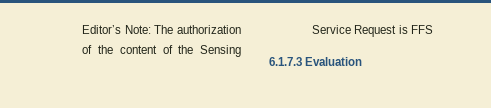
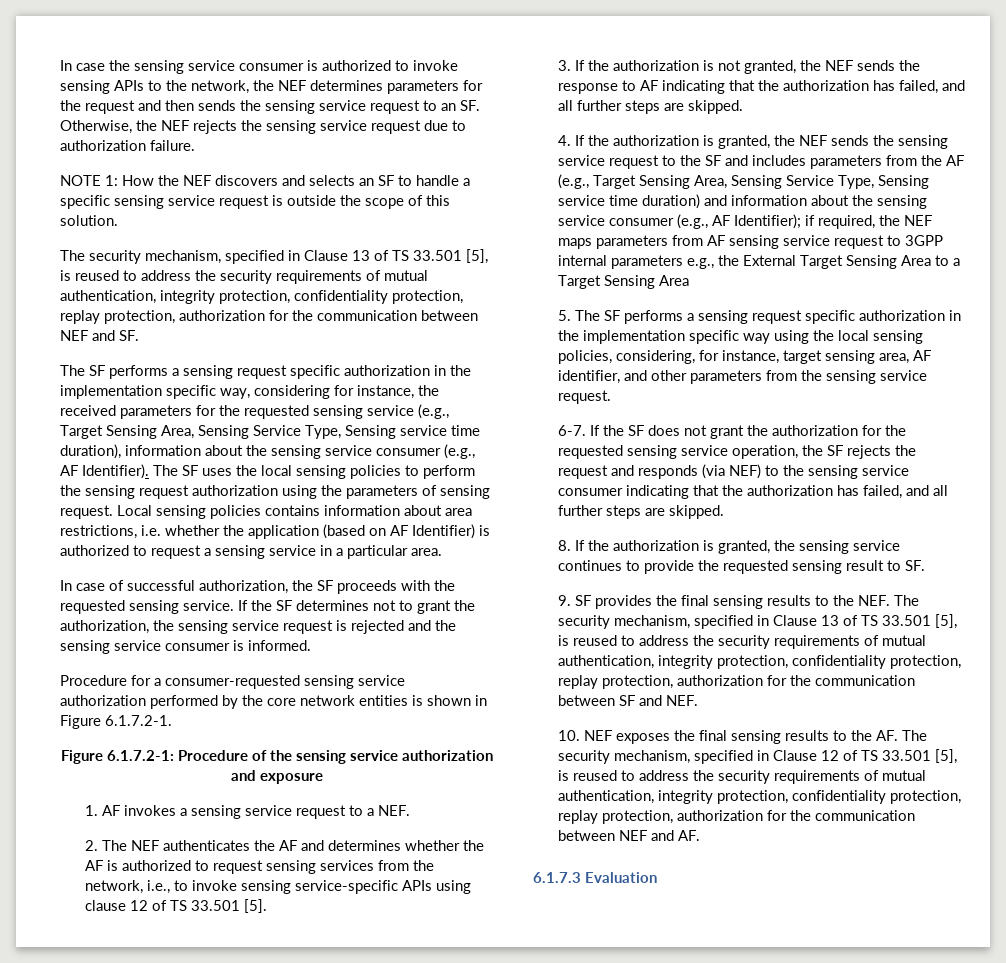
- Editor’s Note: The authorization of the content of the Sensing Service Request is FFS
+ In case the sensing service consumer is authorized to invoke sensing APIs to the network, the NEF determines parameters for the request and then sends the sensing service request to an SF. Otherwise, the NEF rejects the sensing service request due to authorization failure.
+ NOTE 1: How the NEF discovers and selects an SF to handle a specific sensing service request is outside the scope of this solution.
+ The security mechanism, specified in Clause 13 of TS 33.501 [5], is reused to address the security requirements of mutual authentication, integrity protection, confidentiality protection, replay protection, authorization for the communication between NEF and SF.
+ The SF performs a sensing request specific authorization in the implementation specific way, considering for instance, the received parameters for the requested sensing service (e.g., Target Sensing Area, Sensing Service Type, Sensing service time duration), information about the sensing service consumer (e.g., AF Identifier). The SF uses the local sensing policies to perform the sensing request authorization using the parameters of sensing request. Local sensing policies contains information about area restrictions, i.e. whether the application (based on AF Identifier) is authorized to request a sensing service in a particular area.
+ In case of successful authorization, the SF proceeds with the requested sensing service. If the SF determines not to grant the authorization, the sensing service request is rejected and the sensing service consumer is informed.
+ Procedure for a consumer-requested sensing service authorization performed by the core network entities is shown in Figure 6.1.7.2-1.
+ Figure 6.1.7.2-1: Procedure of the sensing service authorization and exposure
+ 1. AF invokes a sensing service request to a NEF.
+ 2. The NEF authenticates the AF and determines whether the AF is authorized to request sensing services from the network, i.e., to invoke sensing service-specific APIs using clause 12 of TS 33.501 [5].
+ 3. If the authorization is not granted, the NEF sends the response to AF indicating that the authorization has failed, and all further steps are skipped.
+ 4. If the authorization is granted, the NEF sends the sensing service request to the SF and includes parameters from the AF (e.g., Target Sensing Area, Sensing Service Type, Sensing service time duration) and information about the sensing service consumer (e.g., AF Identifier); if required, the NEF maps parameters from AF sensing service request to 3GPP internal parameters e.g., the External Target Sensing Area to a Target Sensing Area
+ 5. The SF performs a sensing request specific authorization in the implementation specific way using the local sensing policies, considering, for instance, target sensing area, AF identifier, and other parameters from the sensing service request.
+ 6-7. If the SF does not grant the authorization for the requested sensing service operation, the SF rejects the request and responds (via NEF) to the sensing service consumer indicating that the authorization has failed, and all further steps are skipped.
+ 8. If the authorization is granted, the sensing service continues to provide the requested sensing result to SF.
+ 9. SF provides the final sensing results to the NEF. The security mechanism, specified in Clause 13 of TS 33.501 [5], is reused to address the security requirements of mutual authentication, integrity protection, confidentiality protection, replay protection, authorization for the communication between SF and NEF.
+ 10. NEF exposes the final sensing results to the AF. The security mechanism, specified in Clause 12 of TS 33.501 [5], is reused to address the security requirements of mutual authentication, integrity protection, confidentiality protection, replay protection, authorization for the communication between NEF and AF.

